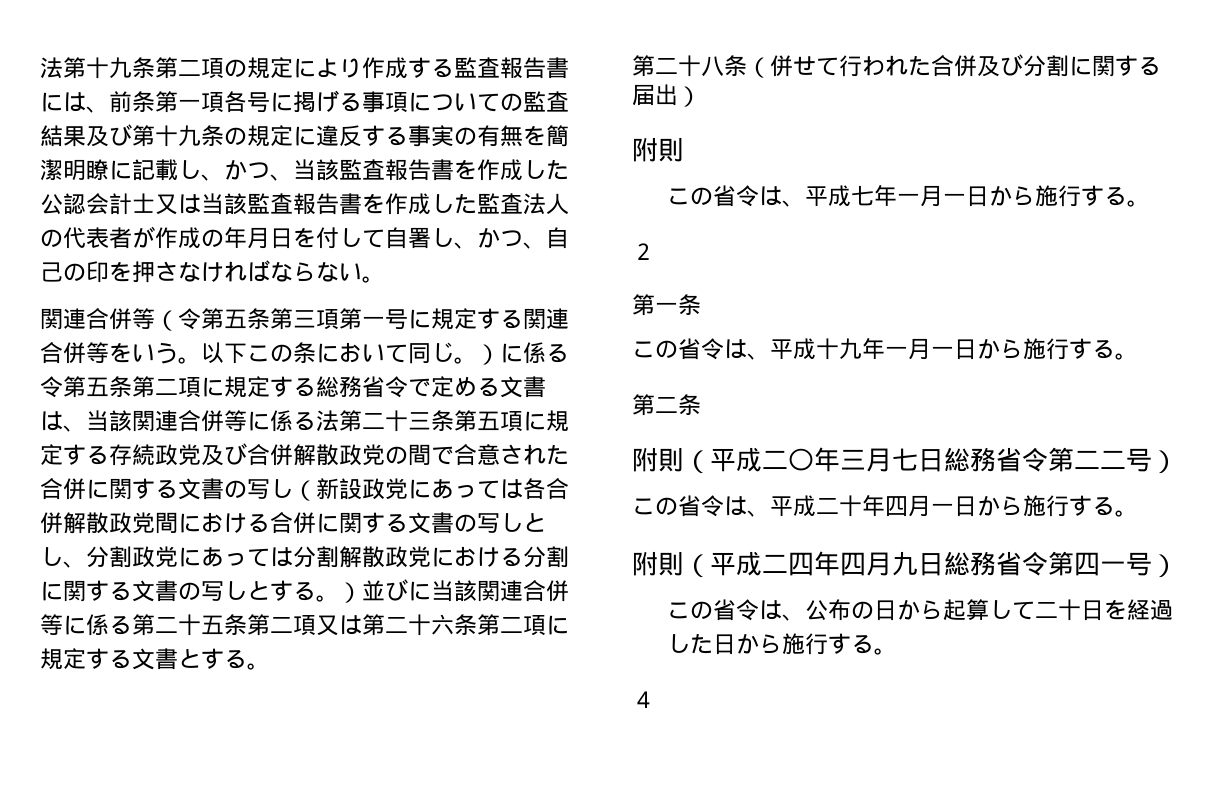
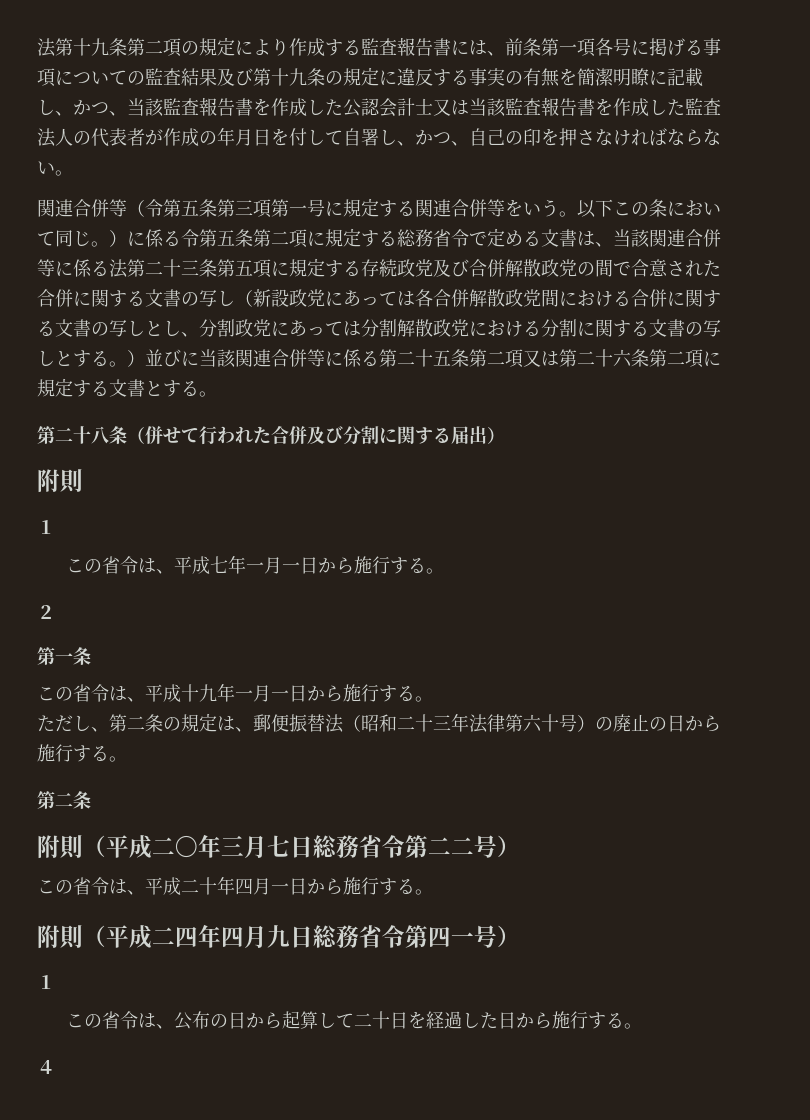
  第二十八条（併せて行われた合併及び分割に関する届出）
  附則
+ １
+ ただし、第二条の規定は、郵便振替法（昭和二十三年法律第六十号）の廃止の日から施行する。
  附則（平成二四年四月九日総務省令第四一号）
+ １

